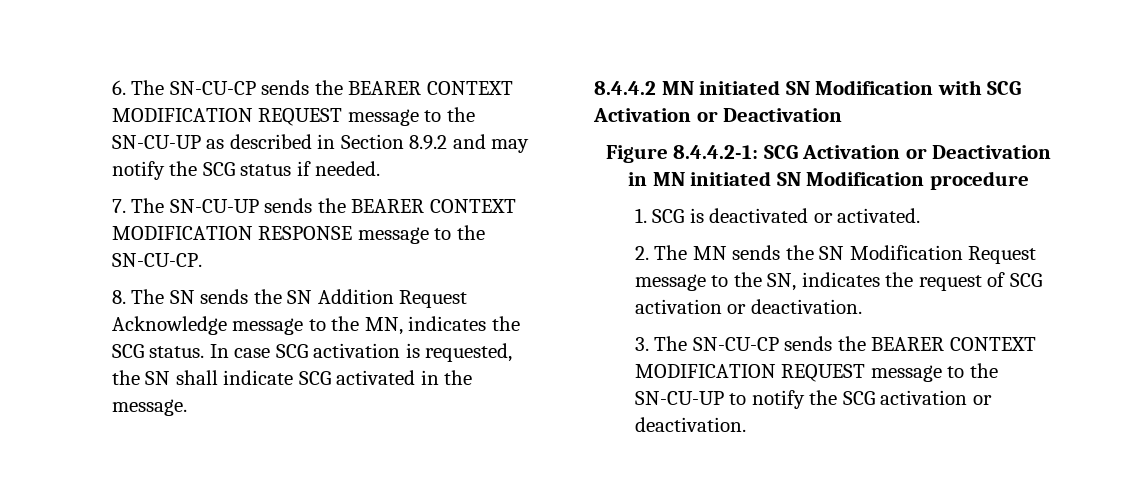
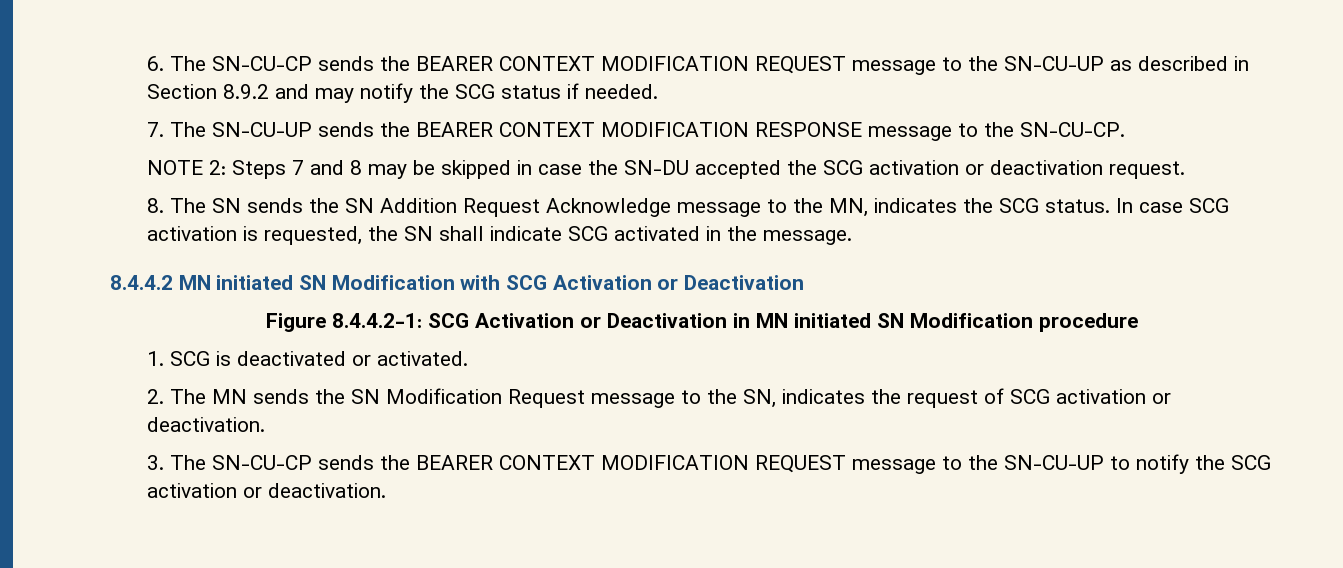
+ NOTE 2: Steps 7 and 8 may be skipped in case the SN-DU accepted the SCG activation or deactivation request.

